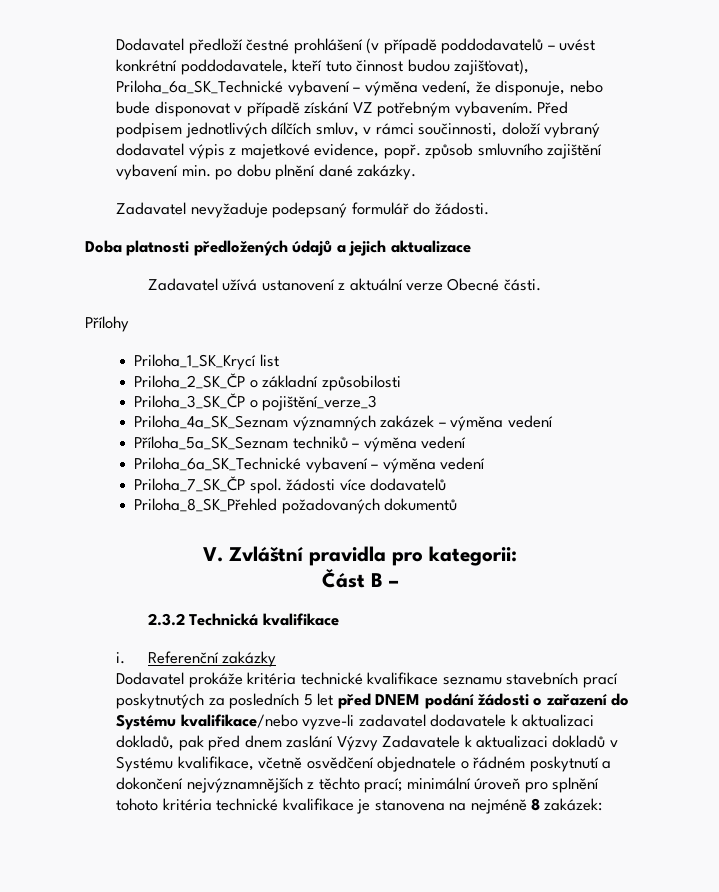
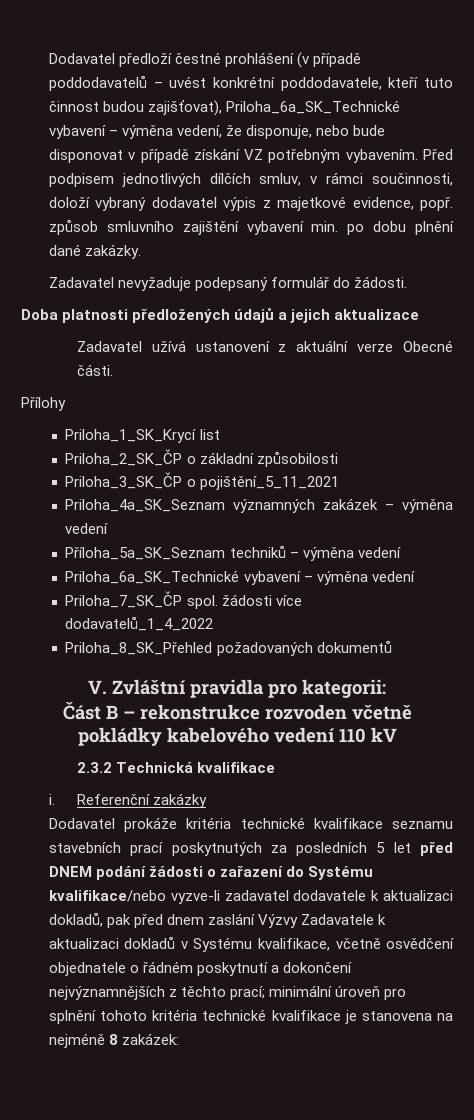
- Priloha_3_SK_ČP o pojištění_verze_3
+ Priloha_3_SK_ČP o pojištění_5_11_2021
- Priloha_7_SK_ČP spol. žádosti více dodavatelů
+ Priloha_7_SK_ČP spol. žádosti více dodavatelů_1_4_2022
- Část B –
+ Část B – rekonstrukce rozvoden včetně pokládky kabelového vedení 110 kV

